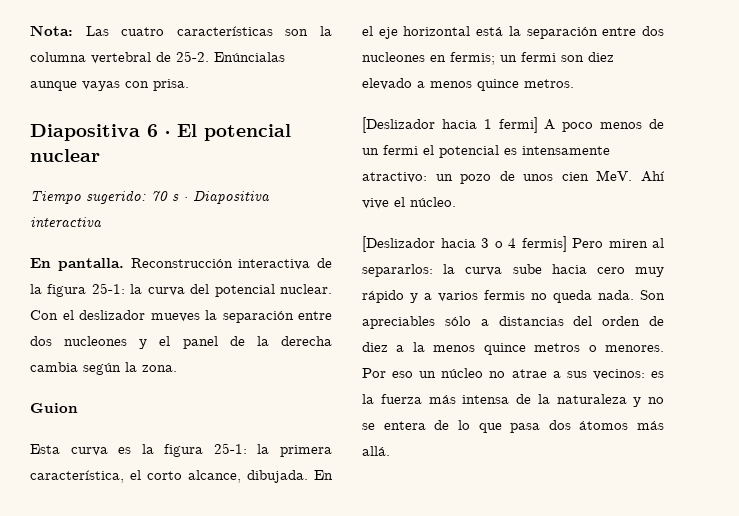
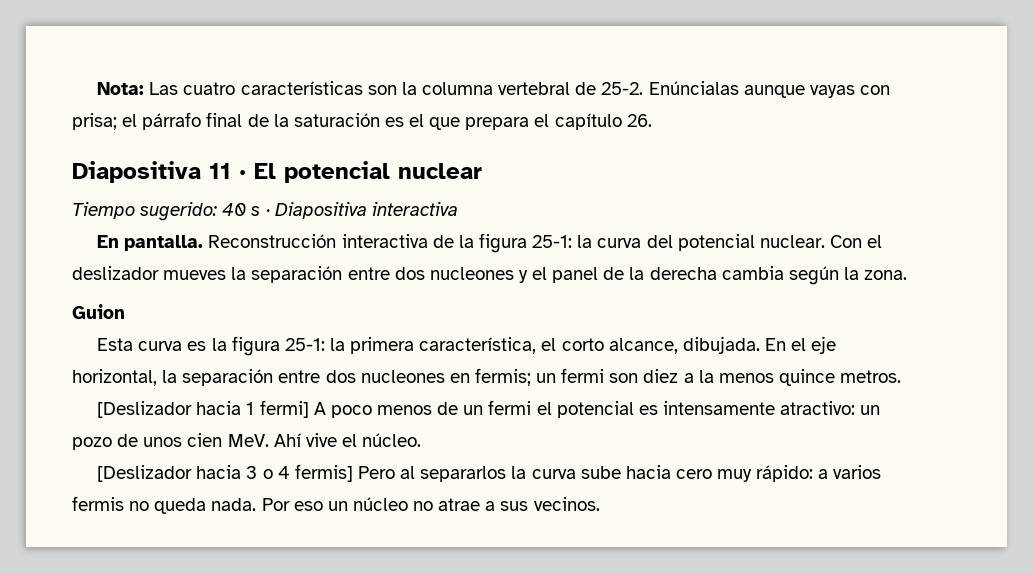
- Enúncialas aunque vayas con prisa.
- Diapositiva 6 · El potencial nuclear
+ Enúncialas aunque vayas con prisa; el párrafo final de la saturación es el que prepara el capítulo 26.
+ Diapositiva 11 · El potencial nuclear
- Tiempo sugerido: 70 s · Diapositiva interactiva
+ Tiempo sugerido: 40 s · Diapositiva interactiva
- En el eje horizontal está la separación entre dos nucleones en fermis; un fermi son diez elevado a menos quince metros.
+ En el eje horizontal, la separación entre dos nucleones en fermis; un fermi son diez a la menos quince metros.
- [Deslizador hacia 3 o 4 fermis] Pero miren al separarlos: la curva sube hacia cero muy rápido y a varios fermis no queda nada.
+ [Deslizador hacia 3 o 4 fermis] Pero al separarlos la curva sube hacia cero muy rápido: a varios fermis no queda nada.
- Son apreciables sólo a distancias del orden de diez a la menos quince metros o menores.
- Por eso un núcleo no atrae a sus vecinos: es la fuerza más intensa de la naturaleza y no se entera de lo que pasa dos átomos más allá.
+ Por eso un núcleo no atrae a sus vecinos.

